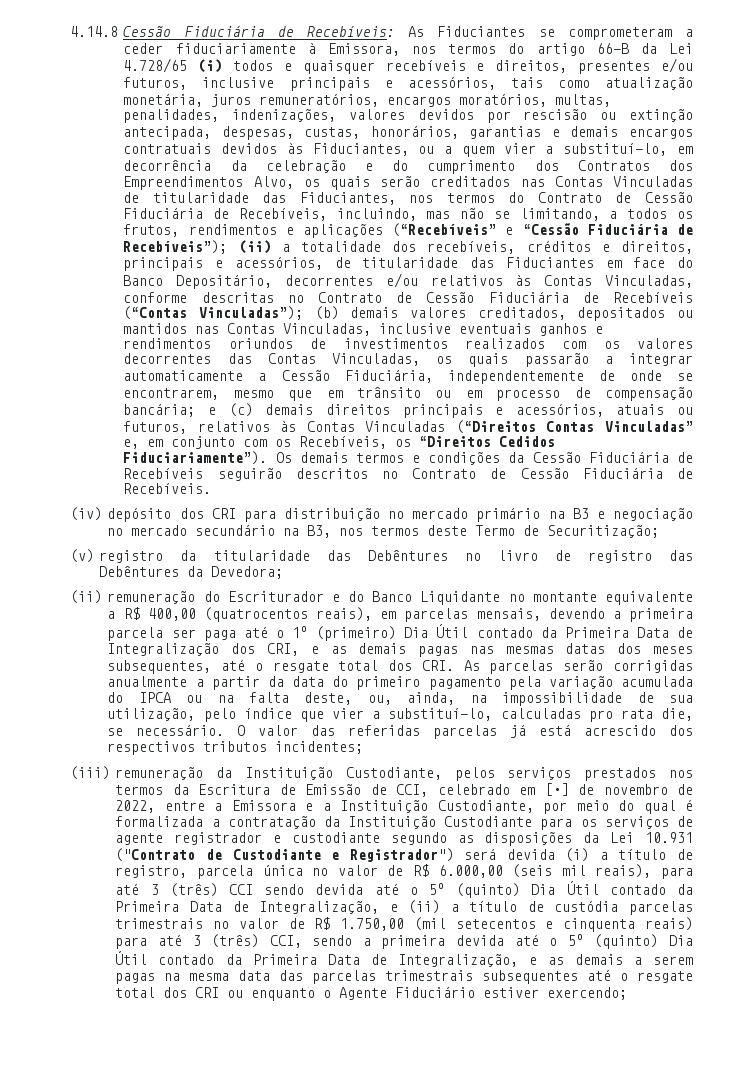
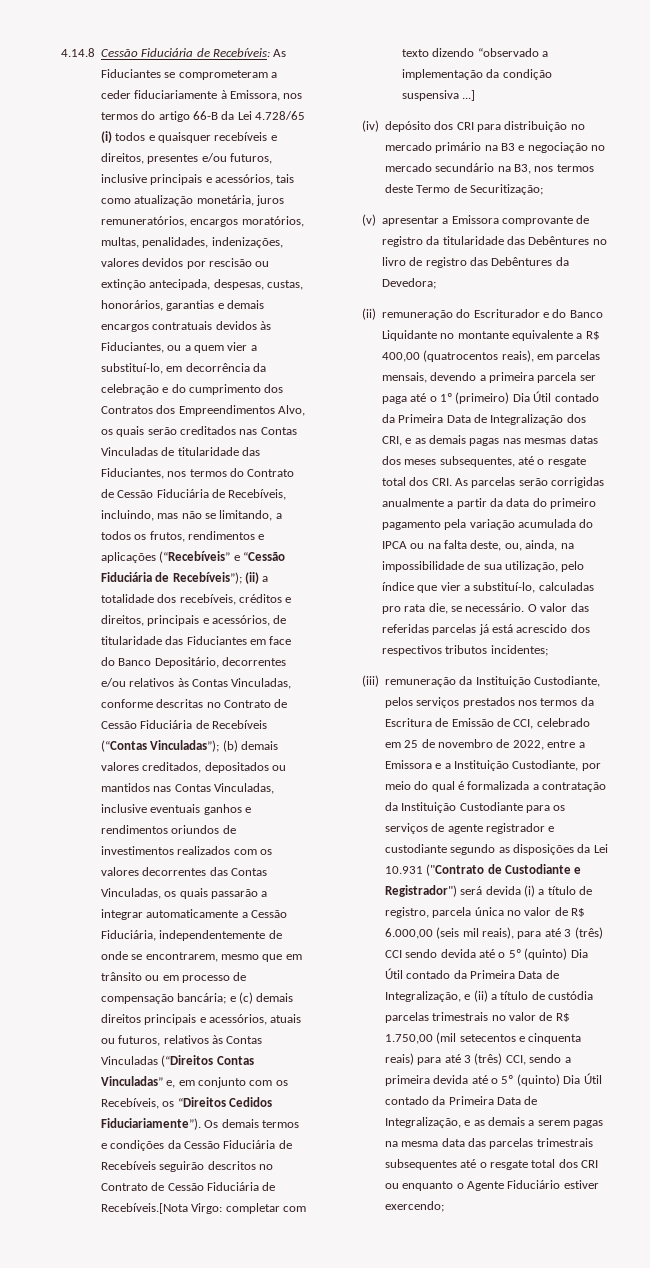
- Os demais termos e condições da Cessão Fiduciária de Recebíveis seguirão descritos no Contrato de Cessão Fiduciária de Recebíveis.
+ Os demais termos e condições da Cessão Fiduciária de Recebíveis seguirão descritos no Contrato de Cessão Fiduciária de Recebíveis.[Nota Virgo: completar com texto dizendo “observado a implementação da condição suspensiva ...]
- (v) registro da titularidade das Debêntures no livro de registro das Debêntures da Devedora;
+ (v) apresentar a Emissora comprovante de registro da titularidade das Debêntures no livro de registro das Debêntures da Devedora;
- (iii) remuneração da Instituição Custodiante, pelos serviços prestados nos termos da Escritura de Emissão de CCI, celebrado em [•] de novembro de 2022, entre a Emissora e a Instituição Custodiante, por meio do qual é formalizada a contratação da Instituição Custodiante para os serviços de agente registrador e custodiante segundo as disposições da Lei 10.931 ("Contrato de Custodiante e Registrador") será devida (i) a título de registro, parcela única no valor de R$ 6.000,00 (seis mil reais), para até 3 (três) CCI sendo devida até o 5º (quinto) Dia Útil contado da Primeira Data de Integralização, e (ii) a título de custódia parcelas trimestrais no valor de R$ 1.750,00 (mil setecentos e cinquenta reais) para até 3 (três) CCI, sendo a primeira devida até o 5º (quinto) Dia Útil contado da Primeira Data de Integralização, e as demais a serem pagas na mesma data das parcelas trimestrais subsequentes até o resgate total dos CRI ou enquanto o Agente Fiduciário estiver exercendo;
+ (iii) remuneração da Instituição Custodiante, pelos serviços prestados nos termos da Escritura de Emissão de CCI, celebrado em 25 de novembro de 2022, entre a Emissora e a Instituição Custodiante, por meio do qual é formalizada a contratação da Instituição Custodiante para os serviços de agente registrador e custodiante segundo as disposições da Lei 10.931 ("Contrato de Custodiante e Registrador") será devida (i) a título de registro, parcela única no valor de R$ 6.000,00 (seis mil reais), para até 3 (três) CCI sendo devida até o 5º (quinto) Dia Útil contado da Primeira Data de Integralização, e (ii) a título de custódia parcelas trimestrais no valor de R$ 1.750,00 (mil setecentos e cinquenta reais) para até 3 (três) CCI, sendo a primeira devida até o 5º (quinto) Dia Útil contado da Primeira Data de Integralização, e as demais a serem pagas na mesma data das parcelas trimestrais subsequentes até o resgate total dos CRI ou enquanto o Agente Fiduciário estiver exercendo;

